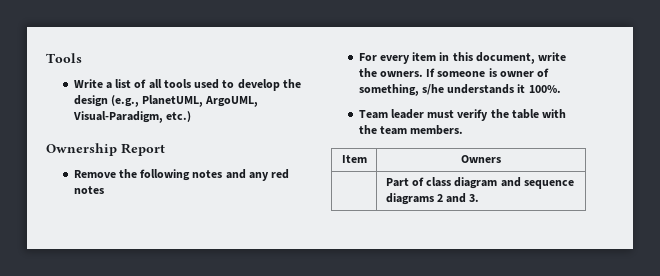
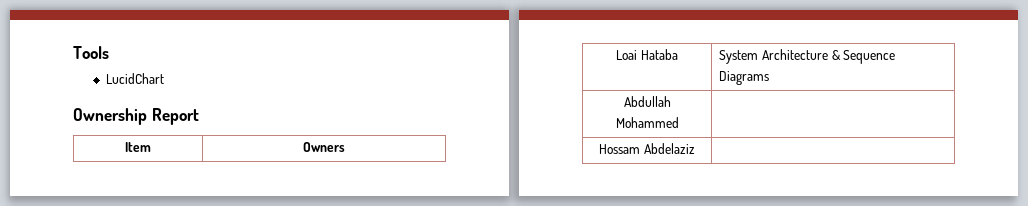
- Write a list of all tools used to develop the design (e.g., PlanetUML, ArgoUML, Visual-Paradigm, etc.)
+ LucidChart
  Ownership Report
- Remove the following notes and any red notes
- For every item in this document, write the owners. If someone is owner of something, s/he understands it 100%.
- Team leader must verify the table with the team members.
  Item | Owners
- | Part of class diagram and sequence diagrams 2 and 3.
+ Loai Hataba | System Architecture & Sequence Diagrams
+ Abdullah Mohammed |
+ Hossam Abdelaziz |

